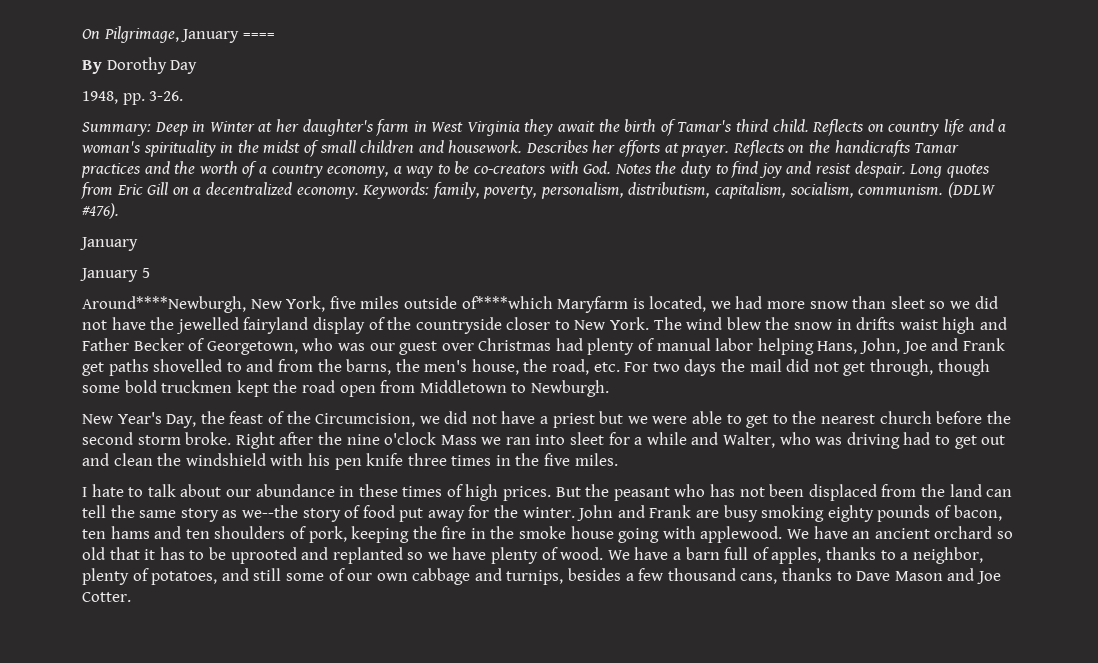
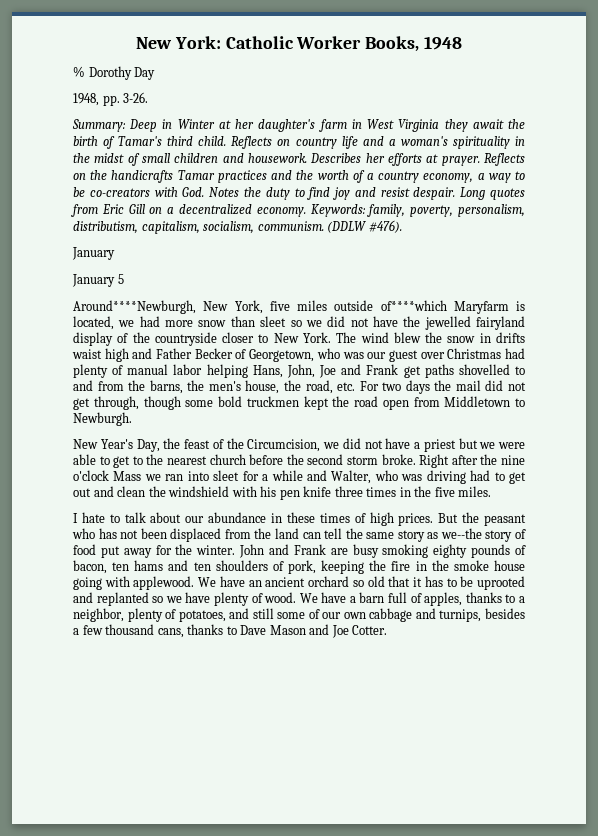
- On Pilgrimage, January ====
- By Dorothy Day
+ New York: Catholic Worker Books, 1948
+ % Dorothy Day

